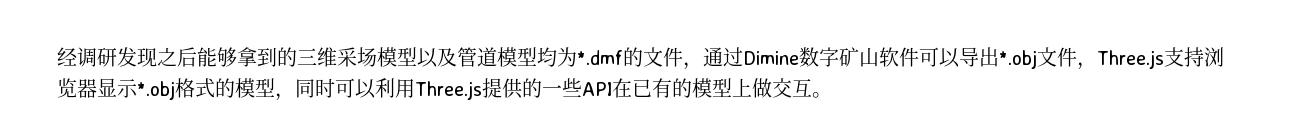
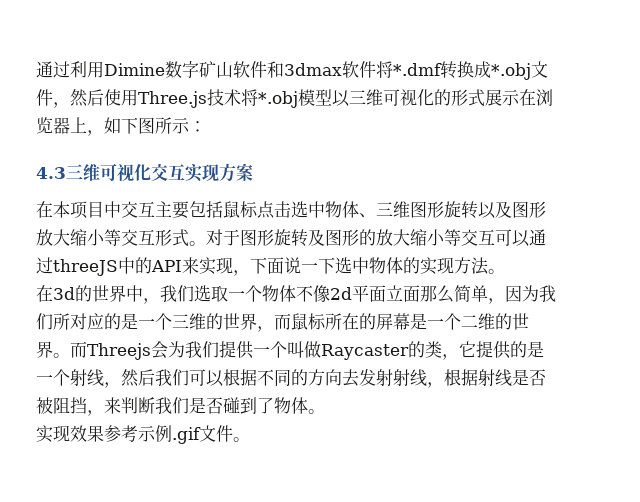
- 经调研发现之后能够拿到的三维采场模型以及管道模型均为*.dmf的文件，通过Dimine数字矿山软件可以导出*.obj文件，Three.js支持浏览器显示*.obj格式的模型，同时可以利用Three.js提供的一些API在已有的模型上做交互。
+ 通过利用Dimine数字矿山软件和3dmax软件将*.dmf转换成*.obj文件，然后使用Three.js技术将*.obj模型以三维可视化的形式展示在浏览器上，如下图所示：
+ 4.3三维可视化交互实现方案
+ 在本项目中交互主要包括鼠标点击选中物体、三维图形旋转以及图形放大缩小等交互形式。对于图形旋转及图形的放大缩小等交互可以通过threeJS中的API来实现，下面说一下选中物体的实现方法。
+ 在3d的世界中，我们选取一个物体不像2d平面立面那么简单，因为我们所对应的是一个三维的世界，而鼠标所在的屏幕是一个二维的世界。而Threejs会为我们提供一个叫做Raycaster的类，它提供的是一个射线，然后我们可以根据不同的方向去发射射线，根据射线是否被阻挡，来判断我们是否碰到了物体。
+ 实现效果参考示例.gif文件。

